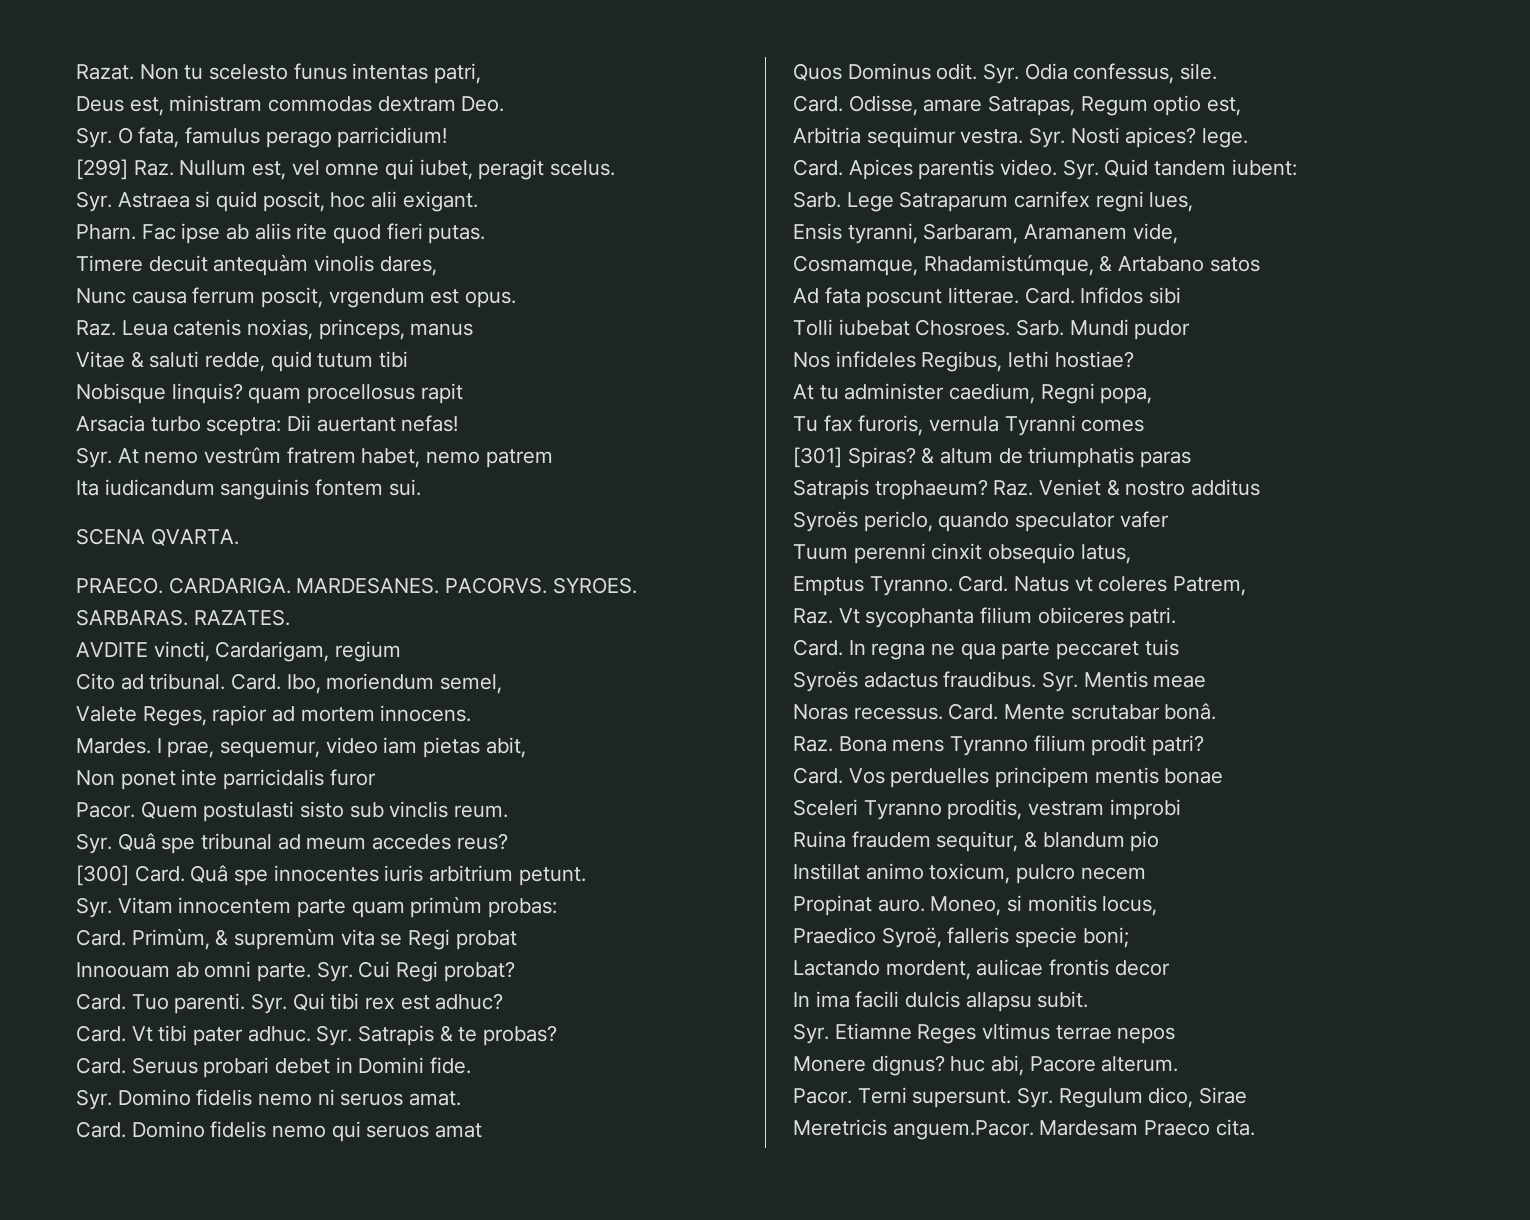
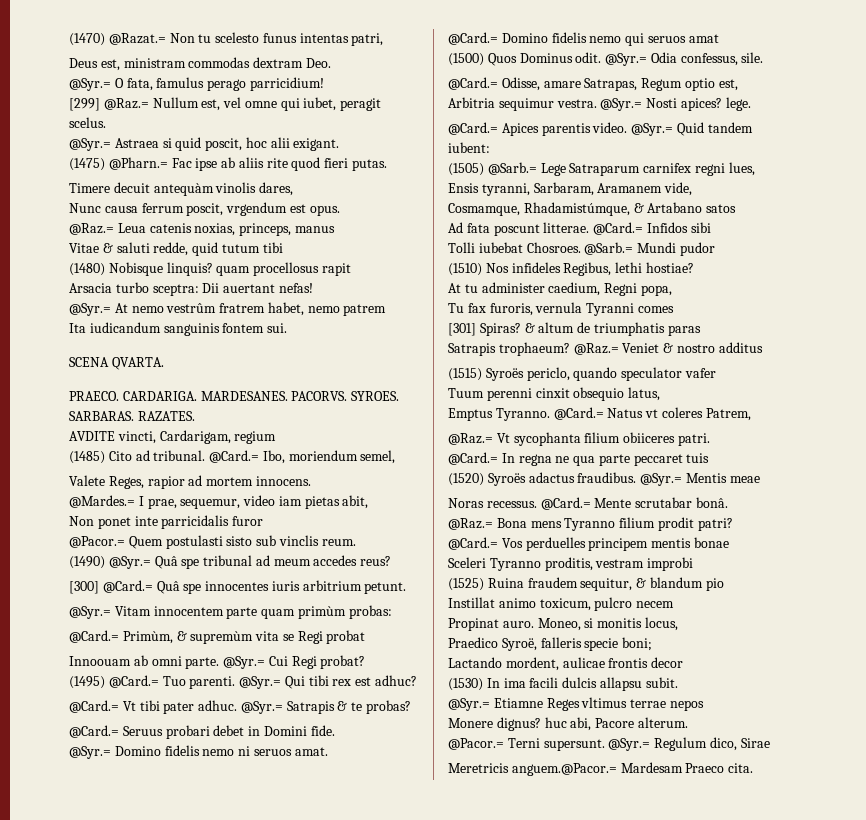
- Razat. Non tu scelesto funus intentas patri,
+ (1470) @Razat.= Non tu scelesto funus intentas patri,
- Syr. O fata, famulus perago parricidium!
+ @Syr.= O fata, famulus perago parricidium!
- [299] Raz. Nullum est, vel omne qui iubet, peragit scelus.
+ [299] @Raz.= Nullum est, vel omne qui iubet, peragit scelus.
- Syr. Astraea si quid poscit, hoc alii exigant.
+ @Syr.= Astraea si quid poscit, hoc alii exigant.
- Pharn. Fac ipse ab aliis rite quod fieri putas.
+ (1475) @Pharn.= Fac ipse ab aliis rite quod fieri putas.
- Raz. Leua catenis noxias, princeps, manus
+ @Raz.= Leua catenis noxias, princeps, manus
- Nobisque linquis? quam procellosus rapit
+ (1480) Nobisque linquis? quam procellosus rapit
- Syr. At nemo vestrûm fratrem habet, nemo patrem
+ @Syr.= At nemo vestrûm fratrem habet, nemo patrem
- Cito ad tribunal.
+ (1485) Cito ad tribunal.
- Card. Ibo, moriendum semel,
+ @Card.= Ibo, moriendum semel,
- Mardes. I prae, sequemur, video iam pietas abit,
+ @Mardes.= I prae, sequemur, video iam pietas abit,
- Pacor. Quem postulasti sisto sub vinclis reum.
+ @Pacor.= Quem postulasti sisto sub vinclis reum.
- Syr. Quâ spe tribunal ad meum accedes reus?
+ (1490) @Syr.= Quâ spe tribunal ad meum accedes reus?
- [300] Card. Quâ spe innocentes iuris arbitrium petunt.
+ [300] @Card.= Quâ spe innocentes iuris arbitrium petunt.
- Syr. Vitam innocentem parte quam primùm probas:
+ @Syr.= Vitam innocentem parte quam primùm probas:
- Card. Primùm, & supremùm vita se Regi probat
+ @Card.= Primùm, & supremùm vita se Regi probat
- Syr. Cui Regi probat?
+ @Syr.= Cui Regi probat?
- Card. Tuo parenti.
+ (1495) @Card.= Tuo parenti.
- Syr. Qui tibi rex est adhuc?
+ @Syr.= Qui tibi rex est adhuc?
- Card. Vt tibi pater adhuc.
+ @Card.= Vt tibi pater adhuc.
- Syr. Satrapis & te probas?
+ @Syr.= Satrapis & te probas?
- Card. Seruus probari debet in Domini fide.
+ @Card.= Seruus probari debet in Domini fide.
- Syr. Domino fidelis nemo ni seruos amat.
+ @Syr.= Domino fidelis nemo ni seruos amat.
- Card. Domino fidelis nemo qui seruos amat
+ @Card.= Domino fidelis nemo qui seruos amat
- Quos Dominus odit.
+ (1500) Quos Dominus odit.
- Syr. Odia confessus, sile.
+ @Syr.= Odia confessus, sile.
- Card. Odisse, amare Satrapas, Regum optio est,
+ @Card.= Odisse, amare Satrapas, Regum optio est,
- Syr. Nosti apices? lege.
+ @Syr.= Nosti apices? lege.
- Card. Apices parentis video.
+ @Card.= Apices parentis video.
- Syr. Quid tandem iubent:
+ @Syr.= Quid tandem iubent:
- Sarb. Lege Satraparum carnifex regni lues,
+ (1505) @Sarb.= Lege Satraparum carnifex regni lues,
- Card. Infidos sibi
+ @Card.= Infidos sibi
- Sarb. Mundi pudor
+ @Sarb.= Mundi pudor
- Nos infideles Regibus, lethi hostiae?
+ (1510) Nos infideles Regibus, lethi hostiae?
- Raz. Veniet & nostro additus
+ @Raz.= Veniet & nostro additus
- Syroës periclo, quando speculator vafer
+ (1515) Syroës periclo, quando speculator vafer
- Card. Natus vt coleres Patrem,
+ @Card.= Natus vt coleres Patrem,
- Raz. Vt sycophanta filium obiiceres patri.
+ @Raz.= Vt sycophanta filium obiiceres patri.
- Card. In regna ne qua parte peccaret tuis
+ @Card.= In regna ne qua parte peccaret tuis
- Syroës adactus fraudibus.
+ (1520) Syroës adactus fraudibus.
- Syr. Mentis meae
+ @Syr.= Mentis meae
- Card. Mente scrutabar bonâ.
+ @Card.= Mente scrutabar bonâ.
- Raz. Bona mens Tyranno filium prodit patri?
+ @Raz.= Bona mens Tyranno filium prodit patri?
- Card. Vos perduelles principem mentis bonae
+ @Card.= Vos perduelles principem mentis bonae
- Ruina fraudem sequitur, & blandum pio
+ (1525) Ruina fraudem sequitur, & blandum pio
- In ima facili dulcis allapsu subit.
+ (1530) In ima facili dulcis allapsu subit.
- Syr. Etiamne Reges vltimus terrae nepos
+ @Syr.= Etiamne Reges vltimus terrae nepos
- Pacor. Terni supersunt.
+ @Pacor.= Terni supersunt.
- Syr. Regulum dico, Sirae
+ @Syr.= Regulum dico, Sirae
- Meretricis anguem.Pacor. Mardesam Praeco cita.
+ Meretricis anguem.@Pacor.= Mardesam Praeco cita.

